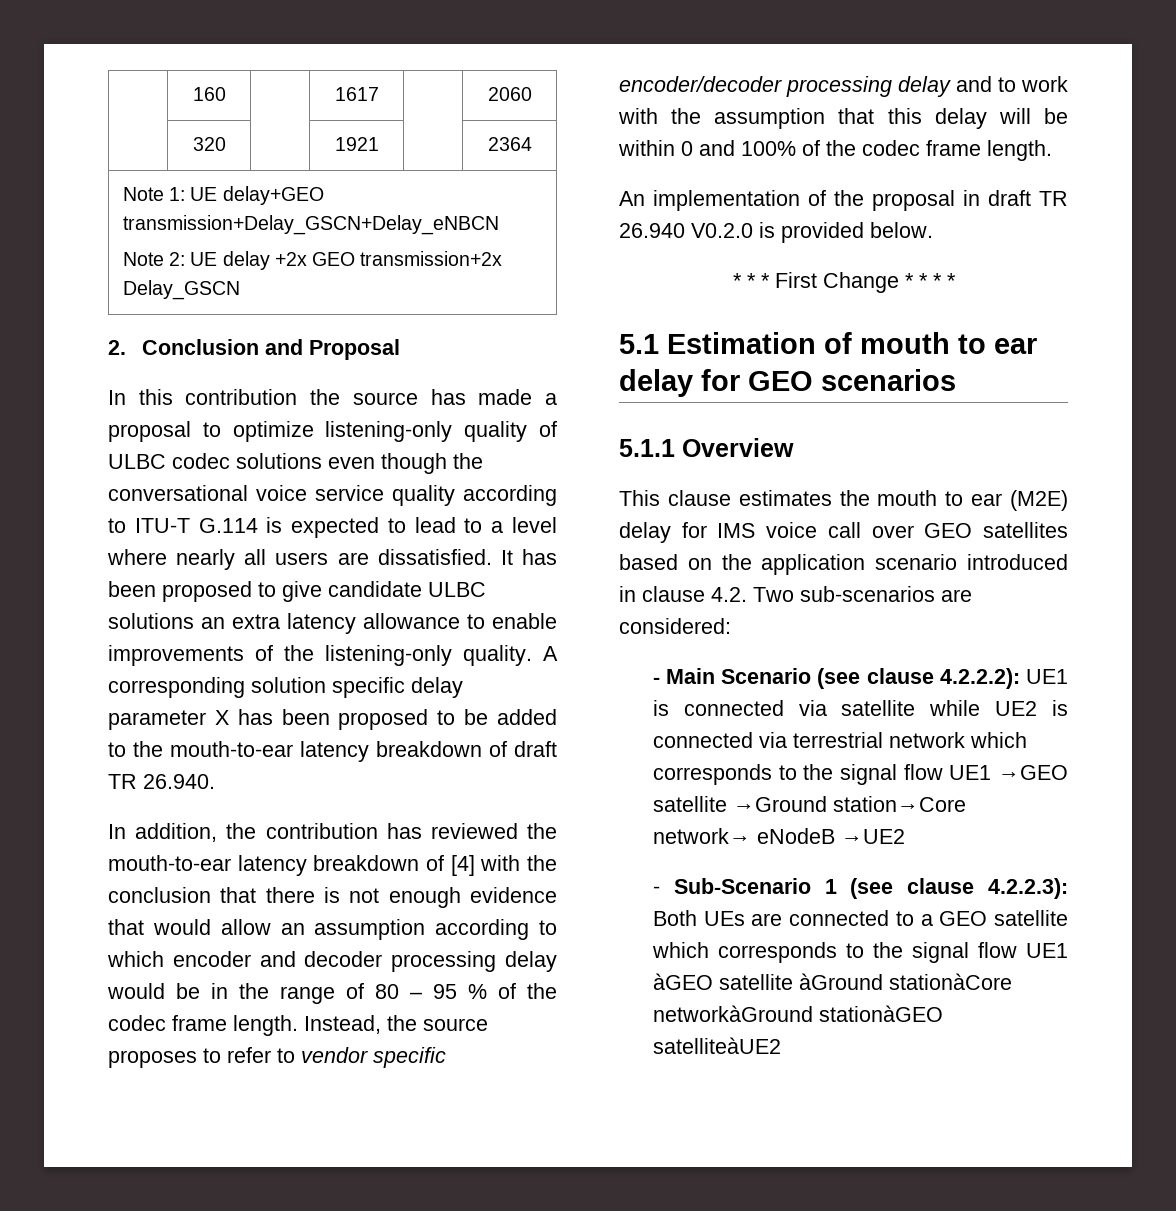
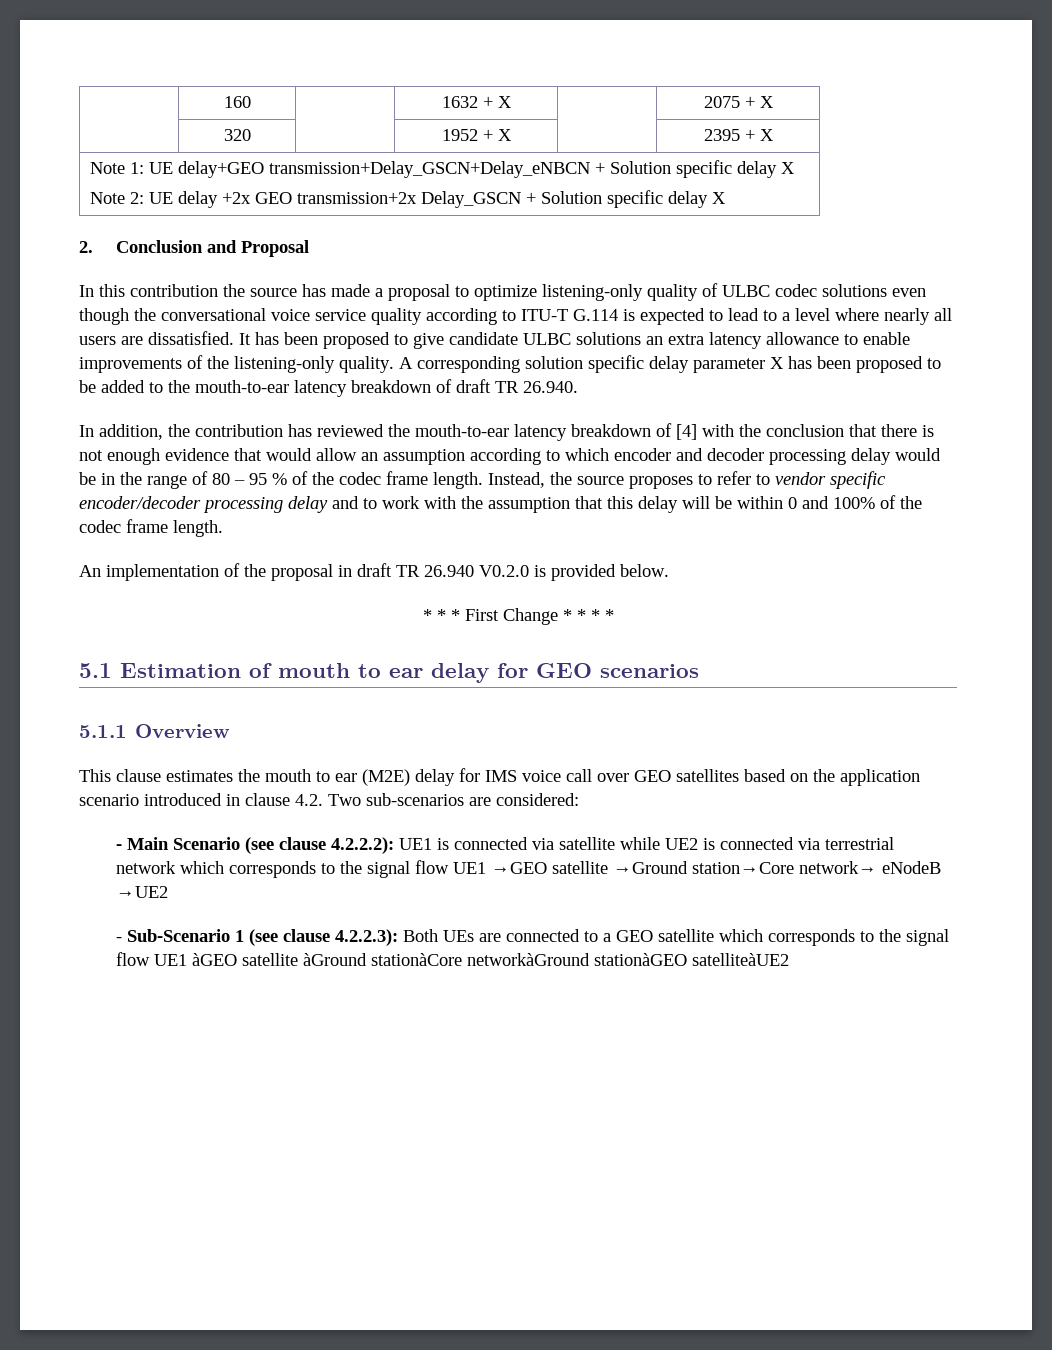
- | 160 | | 1617 | | 2060
- | 320 | | 1921 | | 2364
+ | 160 | | 1632 + X | | 2075 + X
+ | 320 | | 1952 + X | | 2395 + X
- Note 1: UE delay+GEO transmission+Delay_GSCN+Delay_eNBCN
- Note 2: UE delay +2x GEO transmission+2x Delay_GSCN
+ Note 1: UE delay+GEO transmission+Delay_GSCN+Delay_eNBCN + Solution specific delay X
+ Note 2: UE delay +2x GEO transmission+2x Delay_GSCN + Solution specific delay X

